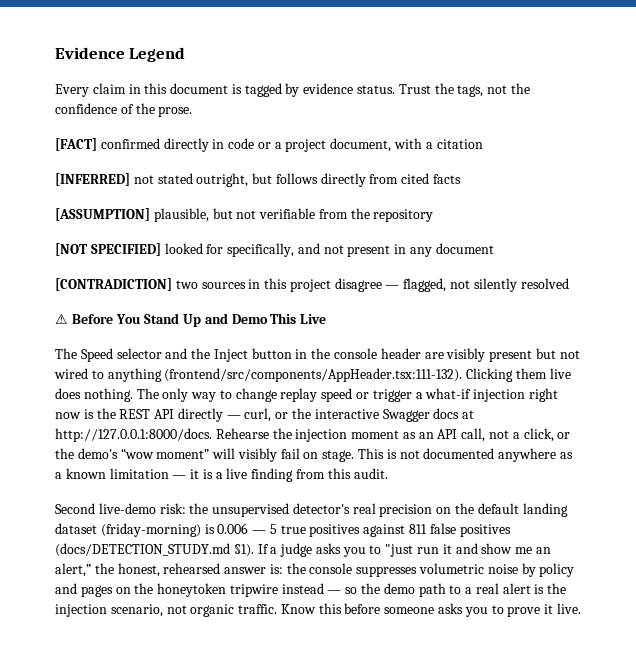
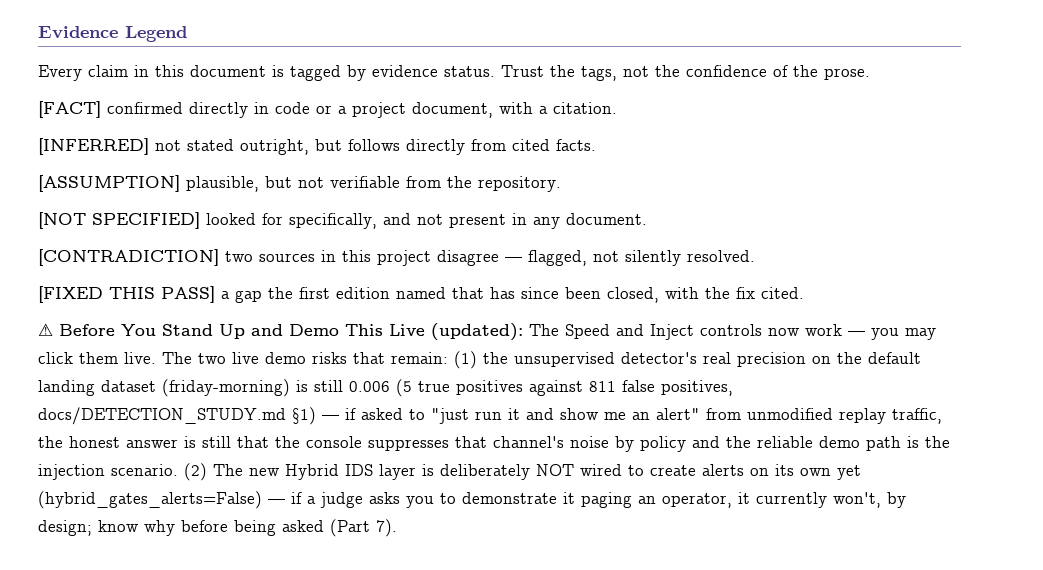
- [FACT] confirmed directly in code or a project document, with a citation
+ [FACT] confirmed directly in code or a project document, with a citation.
- [INFERRED] not stated outright, but follows directly from cited facts
+ [INFERRED] not stated outright, but follows directly from cited facts.
- [ASSUMPTION] plausible, but not verifiable from the repository
+ [ASSUMPTION] plausible, but not verifiable from the repository.
- [NOT SPECIFIED] looked for specifically, and not present in any document
+ [NOT SPECIFIED] looked for specifically, and not present in any document.
- [CONTRADICTION] two sources in this project disagree — flagged, not silently resolved
+ [CONTRADICTION] two sources in this project disagree — flagged, not silently resolved.
+ [FIXED THIS PASS] a gap the first edition named that has since been closed, with the fix cited.
- ⚠ Before You Stand Up and Demo This Live
- The Speed selector and the Inject button in the console header are visibly present but not wired to anything (frontend/src/components/AppHeader.tsx:111-132). Clicking them live does nothing. The only way to change replay speed or trigger a what-if injection right now is the REST API directly — curl, or the interactive Swagger docs at http://127.0.0.1:8000/docs. Rehearse the injection moment as an API call, not a click, or the demo's “wow moment” will visibly fail on stage. This is not documented anywhere as a known limitation — it is a live finding from this audit.
- Second live-demo risk: the unsupervised detector's real precision on the default landing dataset (friday-morning) is 0.006 — 5 true positives against 811 false positives (docs/DETECTION_STUDY.md §1). If a judge asks you to "just run it and show me an alert,” the honest, rehearsed answer is: the console suppresses volumetric noise by policy and pages on the honeytoken tripwire instead — so the demo path to a real alert is the injection scenario, not organic traffic. Know this before someone asks you to prove it live.
+ ⚠ Before You Stand Up and Demo This Live (updated): The Speed and Inject controls now work — you may click them live. The two live demo risks that remain: (1) the unsupervised detector's real precision on the default landing dataset (friday-morning) is still 0.006 (5 true positives against 811 false positives, docs/DETECTION_STUDY.md §1) — if asked to "just run it and show me an alert" from unmodified replay traffic, the honest answer is still that the console suppresses that channel's noise by policy and the reliable demo path is the injection scenario. (2) The new Hybrid IDS layer is deliberately NOT wired to create alerts on its own yet (hybrid_gates_alerts=False) — if a judge asks you to demonstrate it paging an operator, it currently won't, by design; know why before being asked (Part 7).

